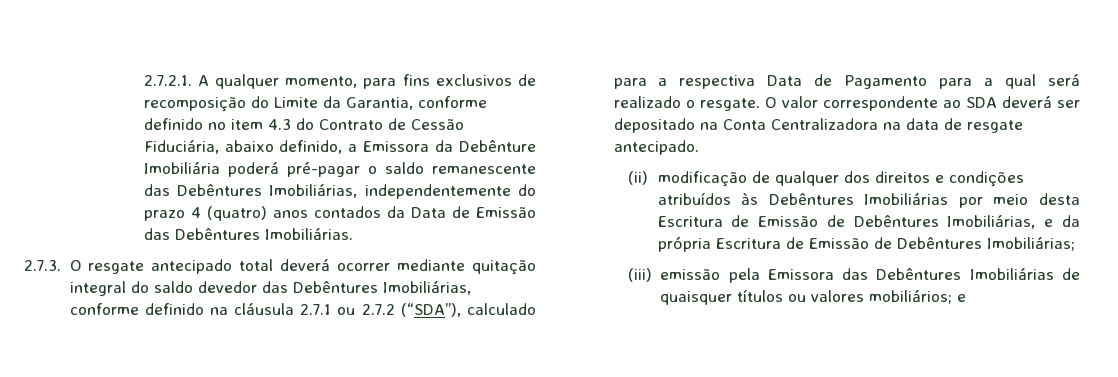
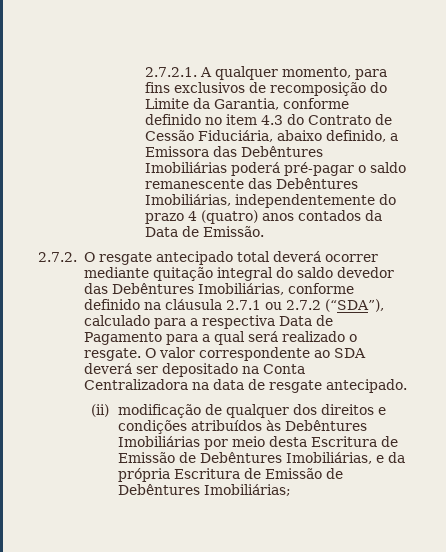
- 2.7.2.1. A qualquer momento, para fins exclusivos de recomposição do Limite da Garantia, conforme definido no item 4.3 do Contrato de Cessão Fiduciária, abaixo definido, a Emissora da Debênture Imobiliária poderá pré-pagar o saldo remanescente das Debêntures Imobiliárias, independentemente do prazo 4 (quatro) anos contados da Data de Emissão das Debêntures Imobiliárias.
- 2.7.3. O resgate antecipado total deverá ocorrer mediante quitação integral do saldo devedor das Debêntures Imobiliárias, conforme definido na cláusula 2.7.1 ou 2.7.2 (“SDA”), calculado para a respectiva Data de Pagamento para a qual será realizado o resgate.
+ 2.7.2.1. A qualquer momento, para fins exclusivos de recomposição do Limite da Garantia, conforme definido no item 4.3 do Contrato de Cessão Fiduciária, abaixo definido, a Emissora das Debêntures Imobiliárias poderá pré-pagar o saldo remanescente das Debêntures Imobiliárias, independentemente do prazo 4 (quatro) anos contados da Data de Emissão.
+ 2.7.2. O resgate antecipado total deverá ocorrer mediante quitação integral do saldo devedor das Debêntures Imobiliárias, conforme definido na cláusula 2.7.1 ou 2.7.2 (“SDA”), calculado para a respectiva Data de Pagamento para a qual será realizado o resgate.
- (iii) emissão pela Emissora das Debêntures Imobiliárias de quaisquer títulos ou valores mobiliários; e

